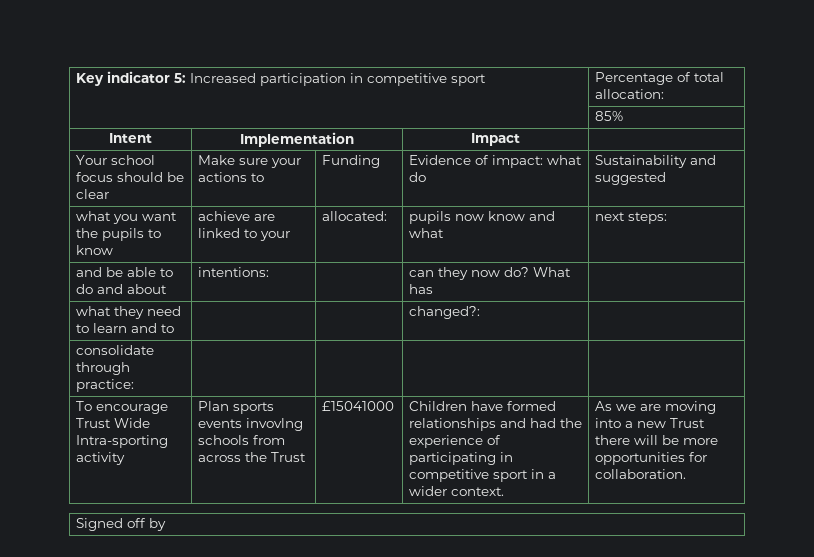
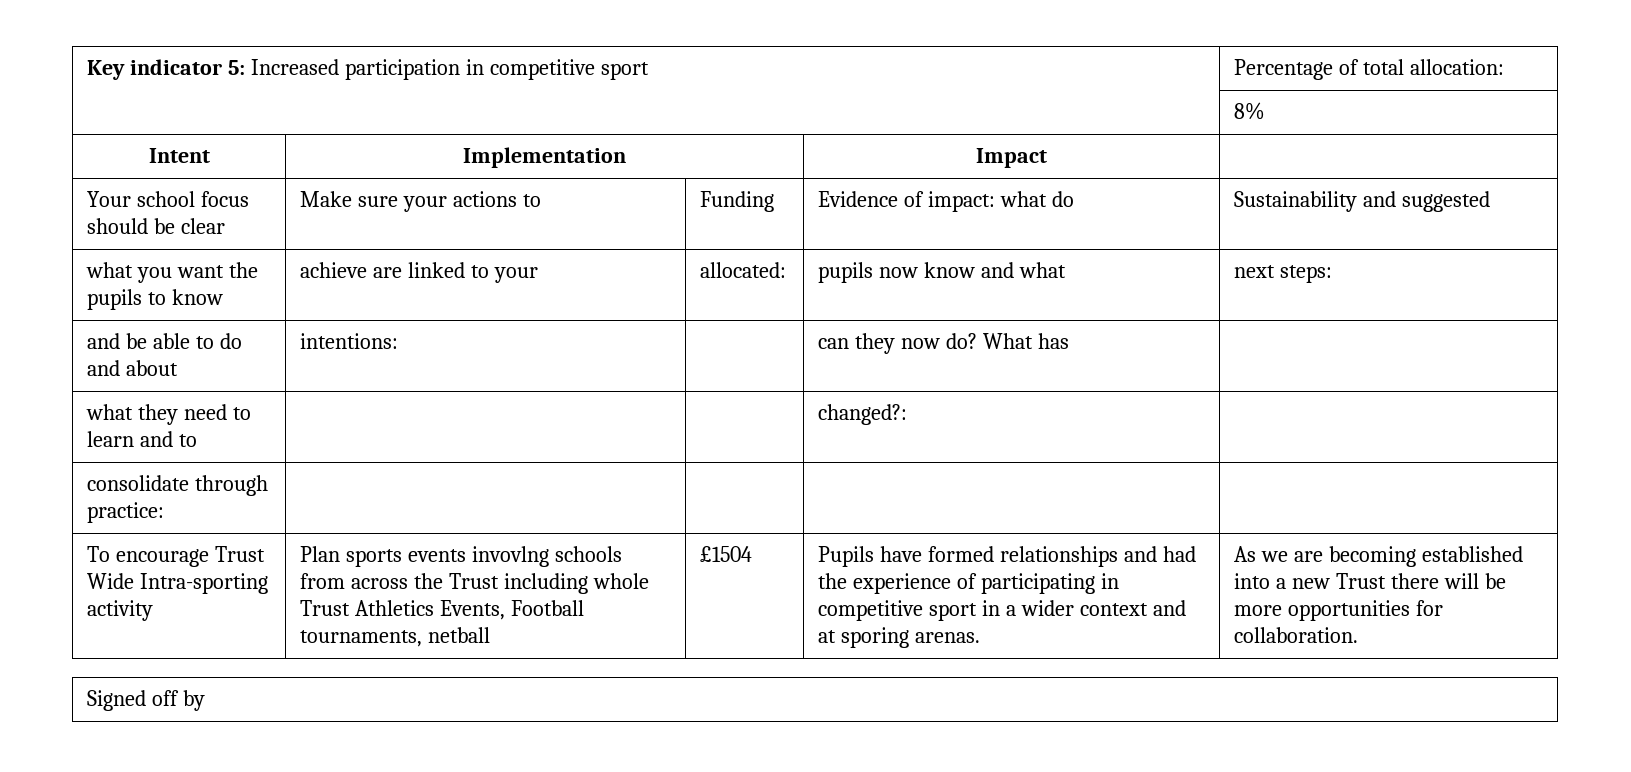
- | 85%
+ | 8%
- Plan sports events invovlng schools from across the Trust | £15041000 | Children have formed relationships and had the experience of participating in competitive sport in a wider context.
+ Plan sports events invovlng schools from across the Trust including whole Trust Athletics Events, Football tournaments, netball | £1504 | Pupils have formed relationships and had the experience of participating in competitive sport in a wider context and at sporing arenas.
- As we are moving into a new Trust there will be more opportunities for collaboration.
+ As we are becoming established into a new Trust there will be more opportunities for collaboration.

